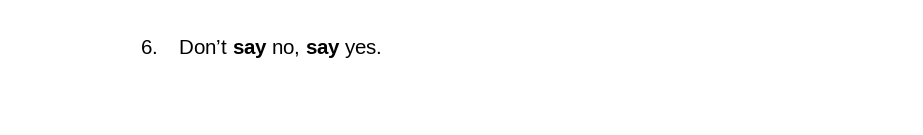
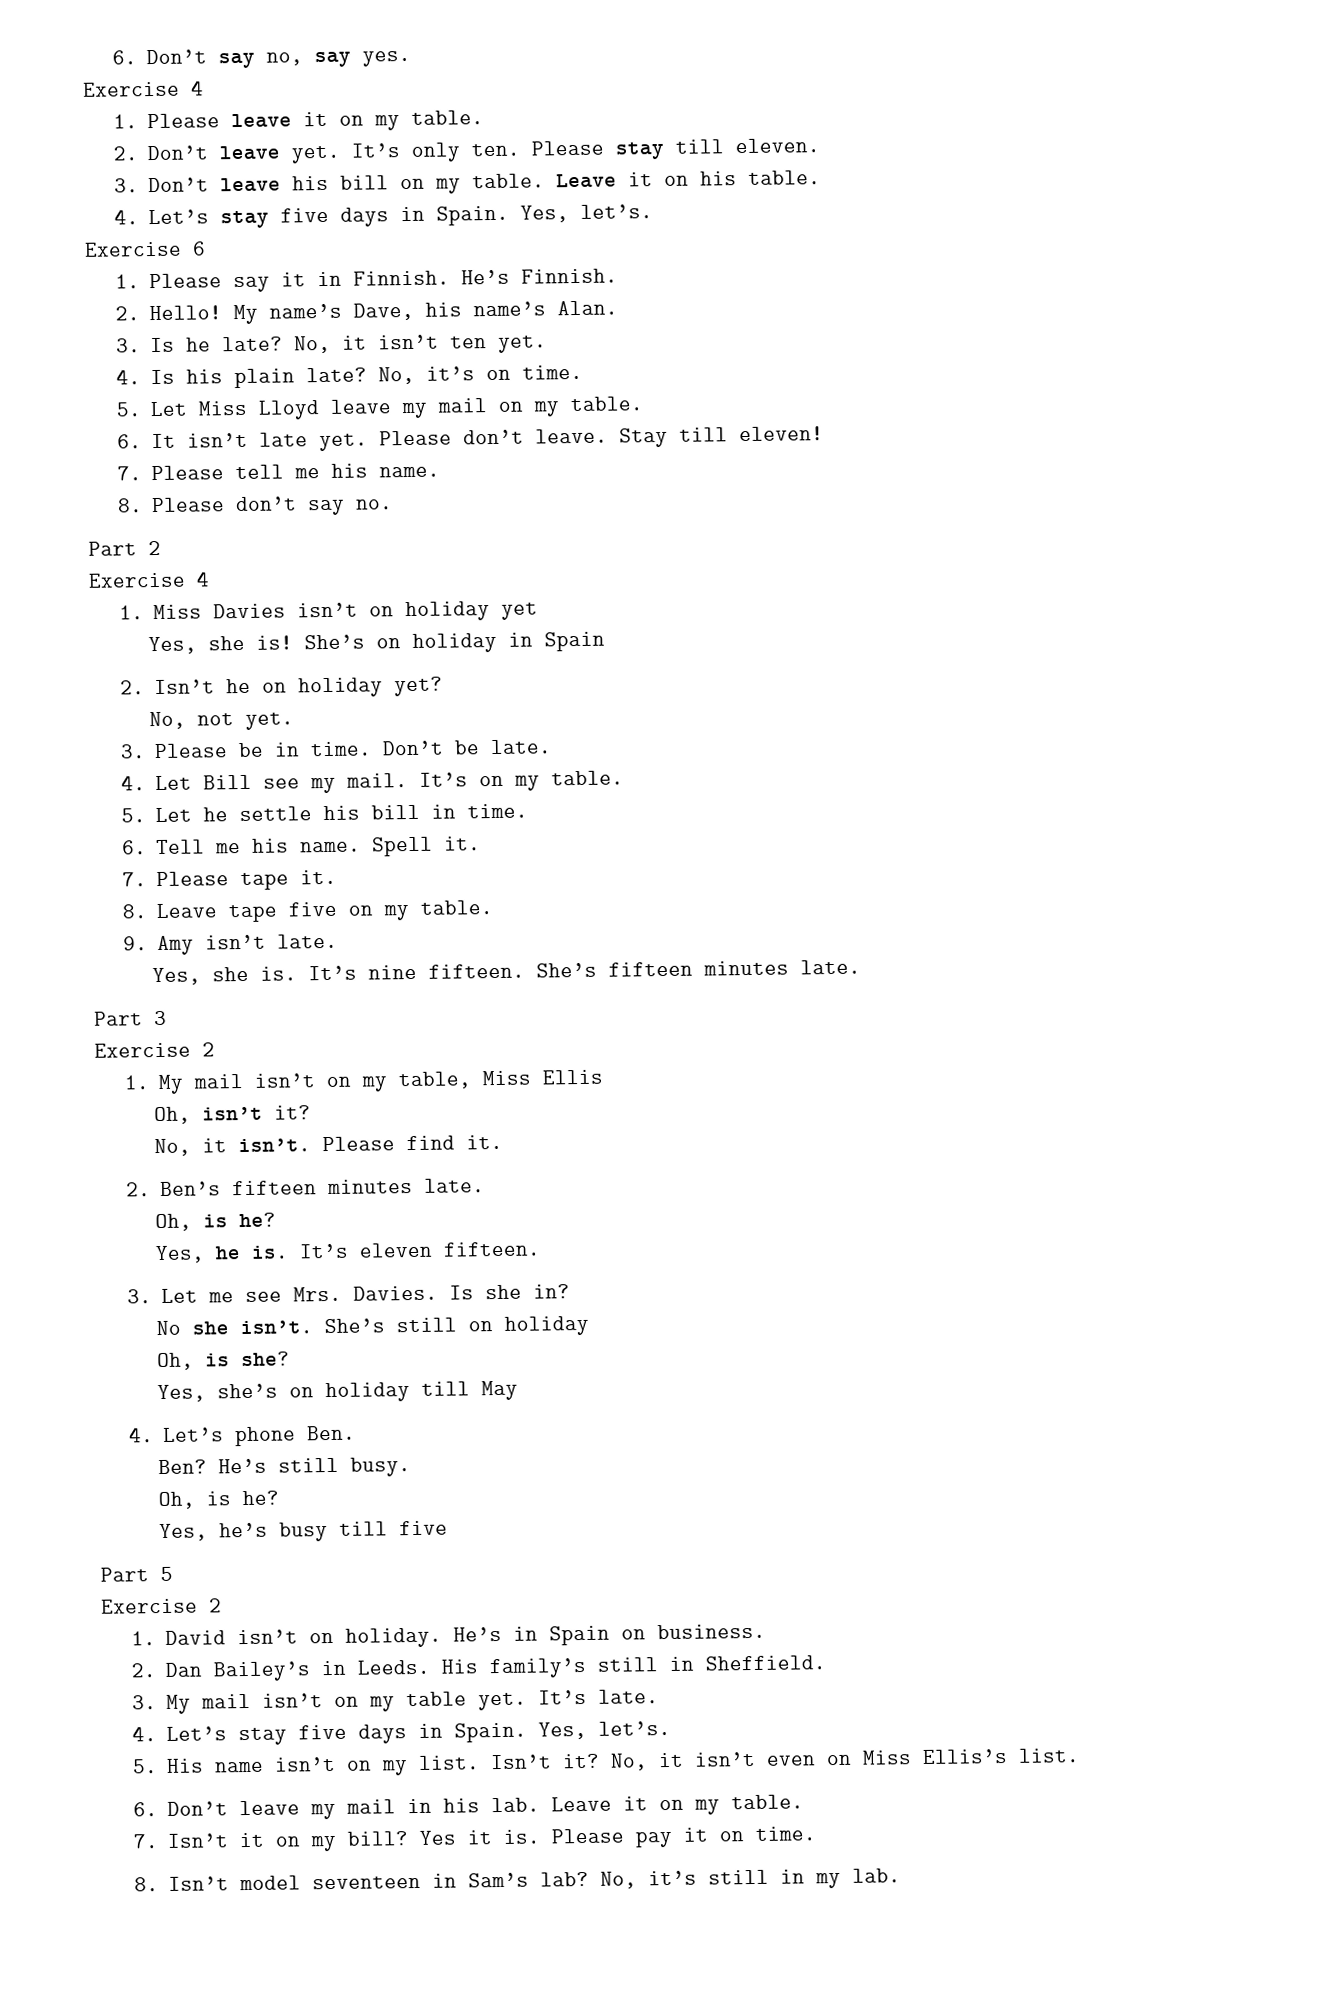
  6. Don’t say no, say yes.
+ Exercise 4
+ 1. Please leave it on my table.
+ 2. Don’t leave yet. It’s only ten. Please stay till eleven.
+ 3. Don’t leave his bill on my table. Leave it on his table.
+ 4. Let’s stay five days in Spain. Yes, let’s.
+ Exercise 6
+ 1. Please say it in Finnish. He’s Finnish.
+ 2. Hello! My name’s Dave, his name’s Alan.
+ 3. Is he late? No, it isn’t ten yet.
+ 4. Is his plain late? No, it’s on time.
+ 5. Let Miss Lloyd leave my mail on my table.
+ 6. It isn’t late yet. Please don’t leave. Stay till eleven!
+ 7. Please tell me his name.
+ 8. Please don’t say no.
+ Part 2
+ Exercise 4
+ 1. Miss Davies isn’t on holiday yet
+ Yes, she is! She’s on holiday in Spain
+ 2. Isn’t he on holiday yet?
+ No, not yet.
+ 3. Please be in time. Don’t be late.
+ 4. Let Bill see my mail. It’s on my table.
+ 5. Let he settle his bill in time.
+ 6. Tell me his name. Spell it.
+ 7. Please tape it.
+ 8. Leave tape five on my table.
+ 9. Amy isn’t late.
+ Yes, she is. It’s nine fifteen. She’s fifteen minutes late.
+ Part 3
+ Exercise 2
+ 1. My mail isn’t on my table, Miss Ellis
+ Oh, isn’t it?
+ No, it isn’t. Please find it.
+ 2. Ben’s fifteen minutes late.
+ Oh, is he?
+ Yes, he is. It’s eleven fifteen.
+ 3. Let me see Mrs. Davies. Is she in?
+ No she isn’t. She’s still on holiday
+ Oh, is she?
+ Yes, she’s on holiday till May
+ 4. Let’s phone Ben.
+ Ben? He’s still busy.
+ Oh, is he?
+ Yes, he’s busy till five
+ Part 5
+ Exercise 2
+ 1. David isn’t on holiday. He’s in Spain on business.
+ 2. Dan Bailey’s in Leeds. His family’s still in Sheffield.
+ 3. My mail isn’t on my table yet. It’s late.
+ 4. Let’s stay five days in Spain. Yes, let’s.
+ 5. His name isn’t on my list. Isn’t it? No, it isn’t even on Miss Ellis’s list.
+ 6. Don’t leave my mail in his lab. Leave it on my table.
+ 7. Isn’t it on my bill? Yes it is. Please pay it on time.
+ 8. Isn’t model seventeen in Sam’s lab? No, it’s still in my lab.

